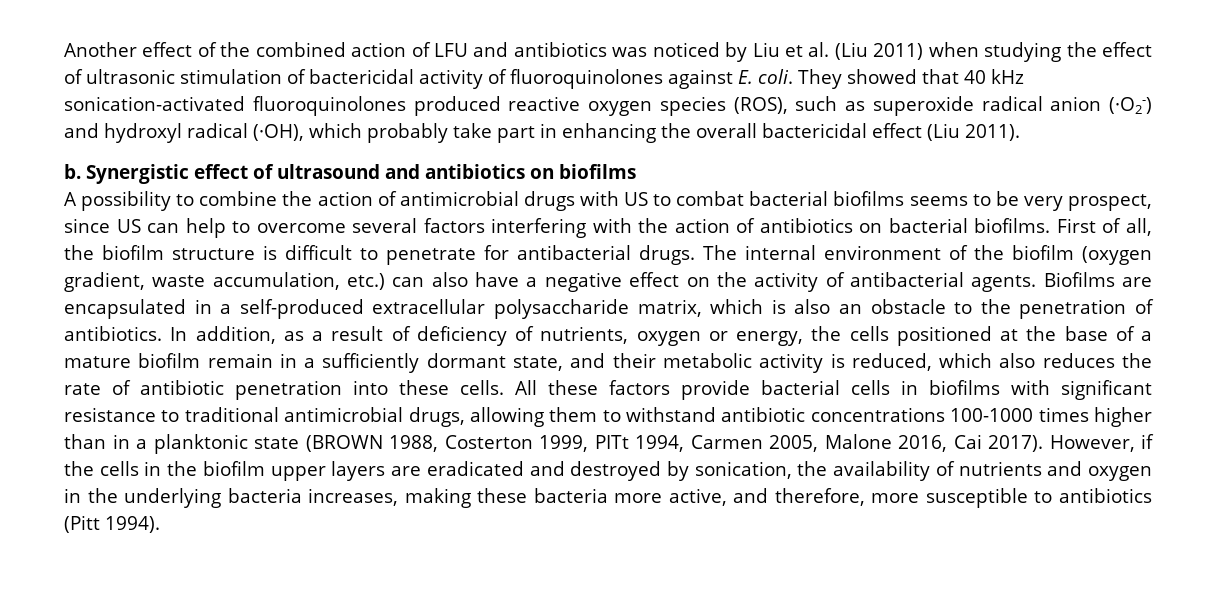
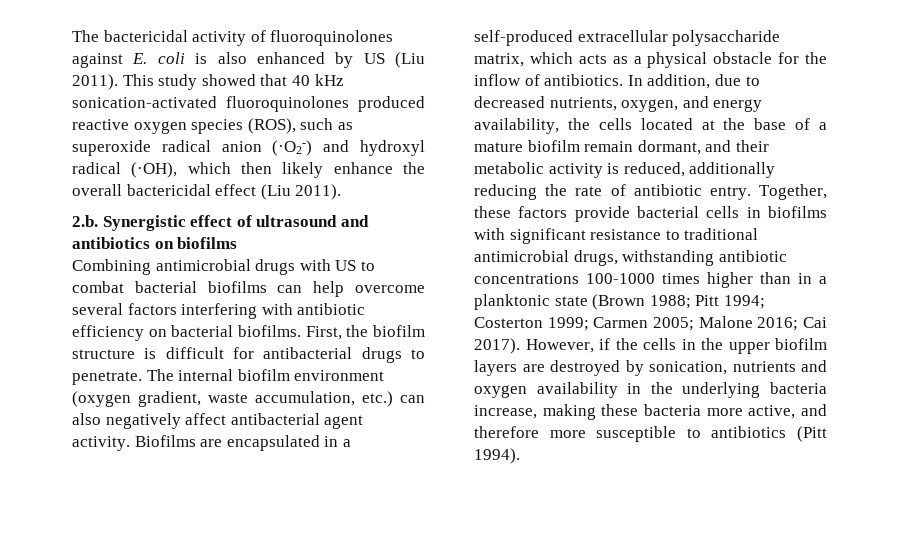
- Another effect of the combined action of LFU and antibiotics was noticed by Liu et al. (Liu 2011) when studying the effect of ultrasonic stimulation of bactericidal activity of fluoroquinolones against E. coli. They showed that 40 kHz sonication-activated fluoroquinolones produced reactive oxygen species (ROS), such as superoxide radical anion (·O2-) and hydroxyl radical (·OH), which probably take part in enhancing the overall bactericidal effect (Liu 2011).
+ The bactericidal activity of fluoroquinolones against E. coli is also enhanced by US (Liu 2011). This study showed that 40 kHz sonication-activated fluoroquinolones produced reactive oxygen species (ROS), such as superoxide radical anion (·O2-) and hydroxyl radical (·OH), which then likely enhance the overall bactericidal effect (Liu 2011).
- b. Synergistic effect of ultrasound and antibiotics on biofilms
+ 2.b. Synergistic effect of ultrasound and antibiotics on biofilms
- A possibility to combine the action of antimicrobial drugs with US to combat bacterial biofilms seems to be very prospect, since US can help to overcome several factors interfering with the action of antibiotics on bacterial biofilms. First of all, the biofilm structure is difficult to penetrate for antibacterial drugs. The internal environment of the biofilm (oxygen gradient, waste accumulation, etc.) can also have a negative effect on the activity of antibacterial agents.
+ Combining antimicrobial drugs with US to combat bacterial biofilms can help overcome several factors interfering with antibiotic efficiency on bacterial biofilms. First, the biofilm structure is difficult for antibacterial drugs to penetrate. The internal biofilm environment (oxygen gradient, waste accumulation, etc.) can also negatively affect antibacterial agent activity.
- Biofilms are encapsulated in a self-produced extracellular polysaccharide matrix, which is also an obstacle to the penetration of antibiotics. In addition, as a result of deficiency of nutrients, oxygen or energy, the cells positioned at the base of a mature biofilm remain in a sufficiently dormant state, and their metabolic activity is reduced, which also reduces the rate of antibiotic penetration into these cells. All these factors provide bacterial cells in biofilms with significant resistance to traditional antimicrobial drugs, allowing them to withstand antibiotic concentrations 100-1000 times higher than in a planktonic state (BROWN 1988, Costerton 1999, PITt 1994, Carmen 2005, Malone 2016, Cai 2017).
+ Biofilms are encapsulated in a self-produced extracellular polysaccharide matrix, which acts as a physical obstacle for the inflow of antibiotics. In addition, due to decreased nutrients, oxygen, and energy availability, the cells located at the base of a mature biofilm remain dormant, and their metabolic activity is reduced, additionally reducing the rate of antibiotic entry. Together, these factors provide bacterial cells in biofilms with significant resistance to traditional antimicrobial drugs, withstanding antibiotic concentrations 100-1000 times higher than in a planktonic state (Brown 1988; Pitt 1994; Costerton 1999; Carmen 2005; Malone 2016; Cai 2017).
- However, if the cells in the biofilm upper layers are eradicated and destroyed by sonication, the availability of nutrients and oxygen in the underlying bacteria increases, making these bacteria more active, and therefore, more susceptible to antibiotics (Pitt 1994).
+ However, if the cells in the upper biofilm layers are destroyed by sonication, nutrients and oxygen availability in the underlying bacteria increase, making these bacteria more active, and therefore more susceptible to antibiotics (Pitt 1994).

